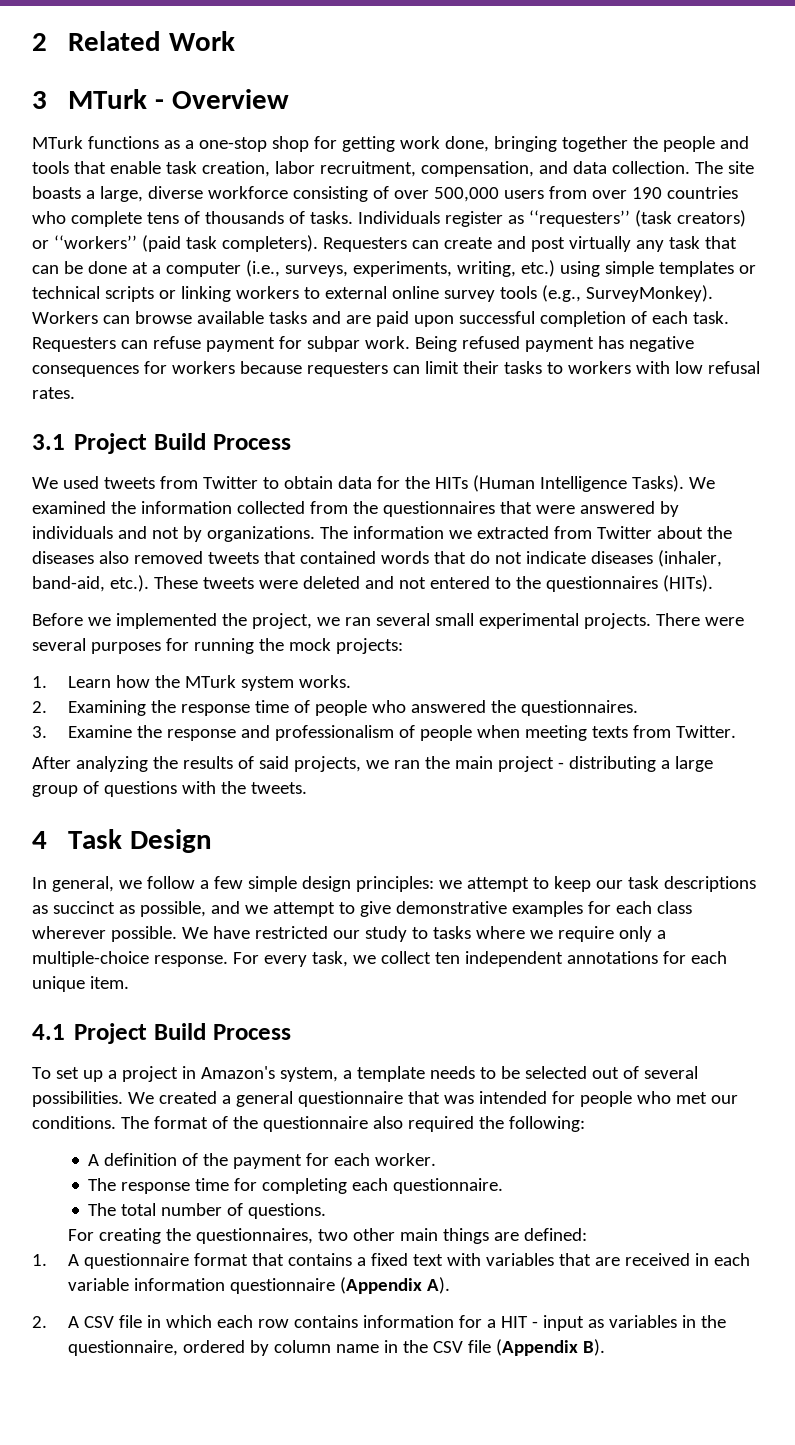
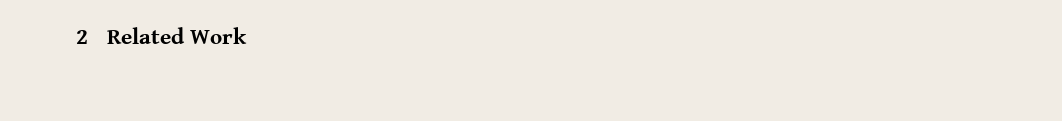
- 3 MTurk - Overview
- MTurk functions as a one-stop shop for getting work done, bringing together the people and tools that enable task creation, labor recruitment, compensation, and data collection. The site boasts a large, diverse workforce consisting of over 500,000 users from over 190 countries who complete tens of thousands of tasks. Individuals register as ‘‘requesters’’ (task creators) or ‘‘workers’’ (paid task completers). Requesters can create and post virtually any task that can be done at a computer (i.e., surveys, experiments, writing, etc.) using simple templates or technical scripts or linking workers to external online survey tools (e.g., SurveyMonkey). Workers can browse available tasks and are paid upon successful completion of each task. Requesters can refuse payment for subpar work. Being refused payment has negative consequences for workers because requesters can limit their tasks to workers with low refusal rates.
- 3.1 Project Build Process
- We used tweets from Twitter to obtain data for the HITs (Human Intelligence Tasks). We examined the information collected from the questionnaires that were answered by individuals and not by organizations. The information we extracted from Twitter about the diseases also removed tweets that contained words that do not indicate diseases (inhaler, band-aid, etc.). These tweets were deleted and not entered to the questionnaires (HITs).
- Before we implemented the project, we ran several small experimental projects. There were several purposes for running the mock projects:
- 1. Learn how the MTurk system works.
- 2. Examining the response time of people who answered the questionnaires.
- 3. Examine the response and professionalism of people when meeting texts from Twitter.
- After analyzing the results of said projects, we ran the main project - distributing a large group of questions with the tweets.
- 4 Task Design
- In general, we follow a few simple design principles: we attempt to keep our task descriptions as succinct as possible, and we attempt to give demonstrative examples for each class wherever possible. We have restricted our study to tasks where we require only a multiple-choice response. For every task, we collect ten independent annotations for each unique item.
- 4.1 Project Build Process
- To set up a project in Amazon's system, a template needs to be selected out of several possibilities. We created a general questionnaire that was intended for people who met our conditions. The format of the questionnaire also required the following:
- A definition of the payment for each worker.
- The response time for completing each questionnaire.
- The total number of questions.
- For creating the questionnaires, two other main things are defined:
- 1. A questionnaire format that contains a fixed text with variables that are received in each variable information questionnaire (Appendix A).
- 2. A CSV file in which each row contains information for a HIT - input as variables in the questionnaire, ordered by column name in the CSV file (Appendix B).

